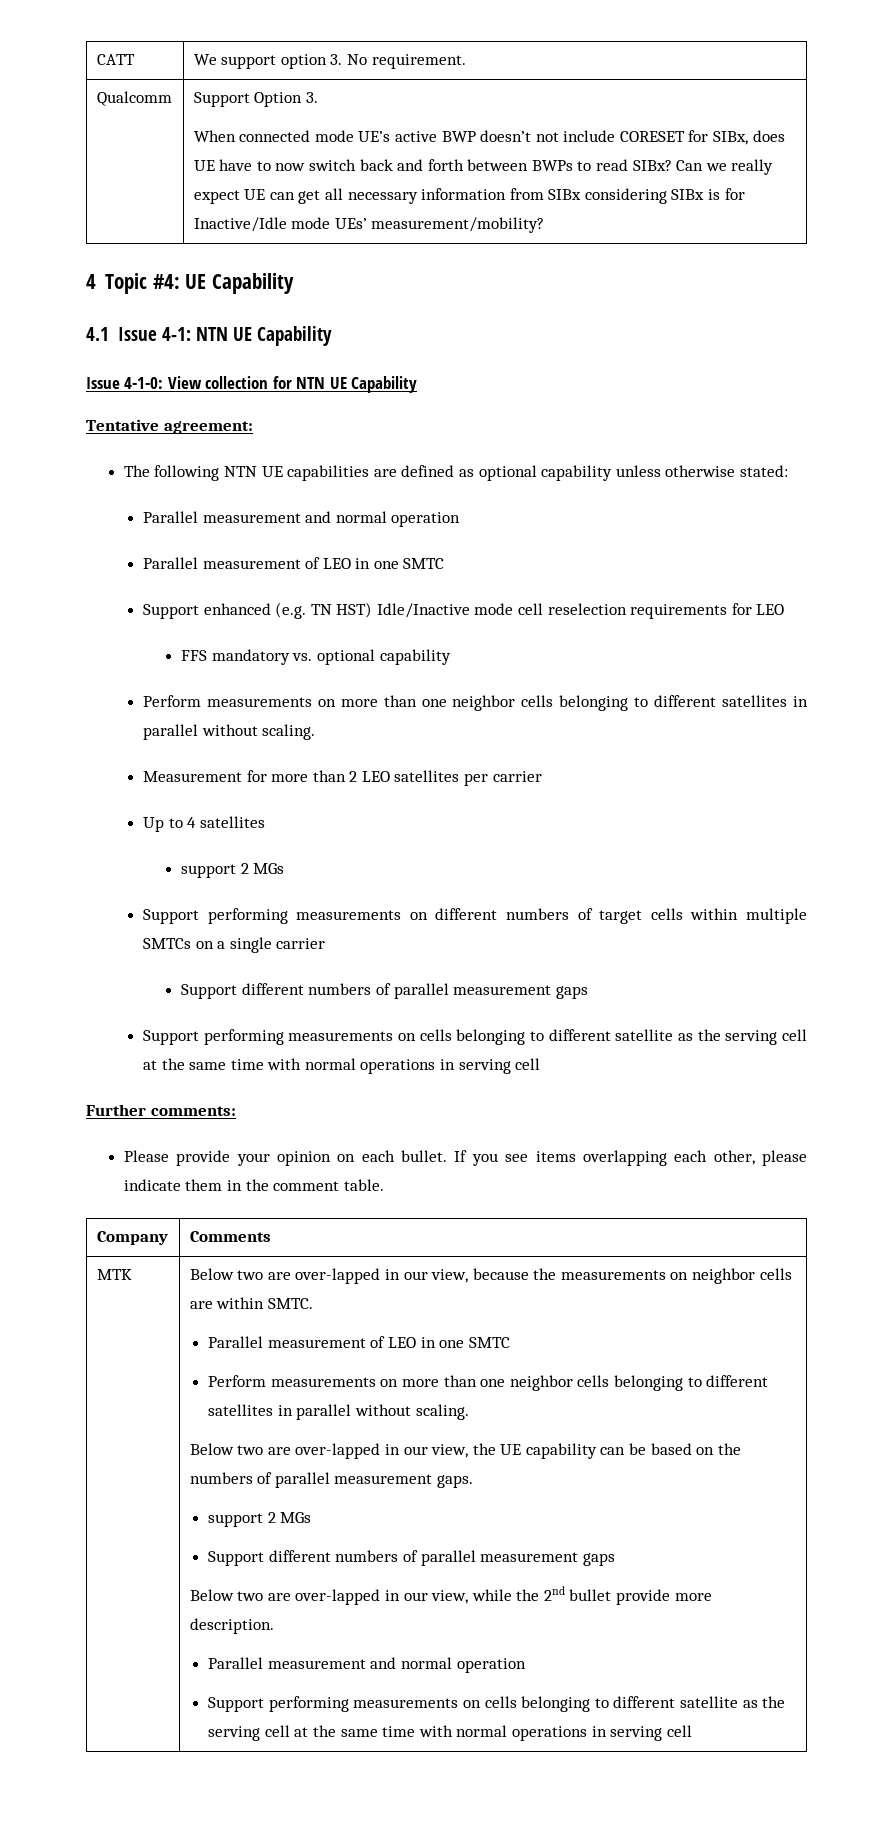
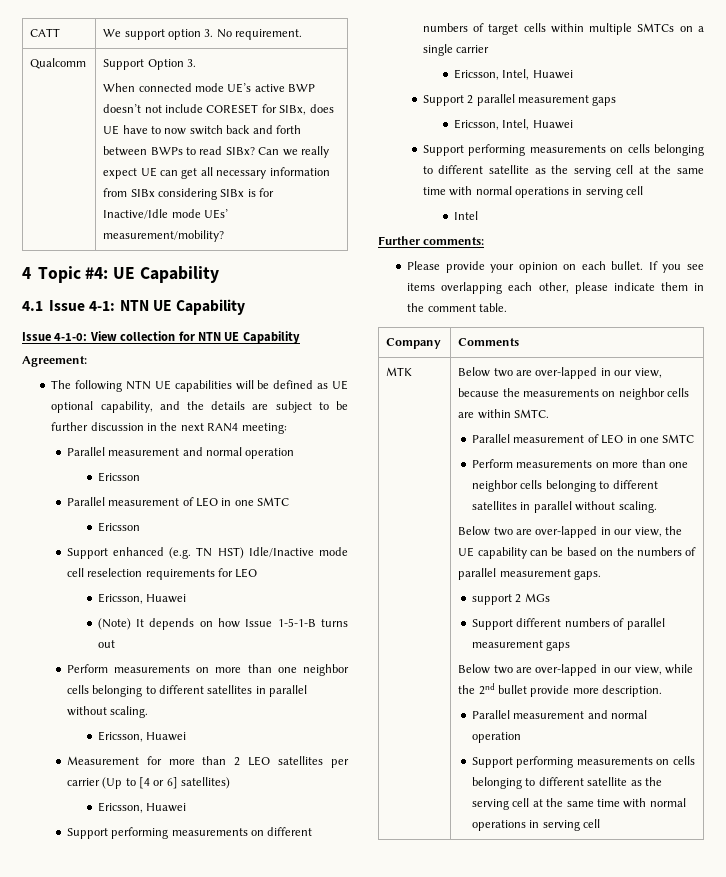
- Tentative agreement:
+ Agreement:
- The following NTN UE capabilities are defined as optional capability unless otherwise stated:
+ The following NTN UE capabilities will be defined as UE optional capability, and the details are subject to be further discussion in the next RAN4 meeting:
  Parallel measurement and normal operation
+ Ericsson
  Parallel measurement of LEO in one SMTC
+ Ericsson
  Support enhanced (e.g. TN HST) Idle/Inactive mode cell reselection requirements for LEO
- FFS mandatory vs. optional capability
+ Ericsson, Huawei
+ (Note) It depends on how Issue 1-5-1-B turns out
  Perform measurements on more than one neighbor cells belonging to different satellites in parallel without scaling.
+ Ericsson, Huawei
- Measurement for more than 2 LEO satellites per carrier
- Up to 4 satellites
- support 2 MGs
+ Measurement for more than 2 LEO satellites per carrier (Up to [4 or 6] satellites)
+ Ericsson, Huawei
  Support performing measurements on different numbers of target cells within multiple SMTCs on a single carrier
- Support different numbers of parallel measurement gaps
+ Ericsson, Intel, Huawei
+ Support 2 parallel measurement gaps
+ Ericsson, Intel, Huawei
+ Intel

